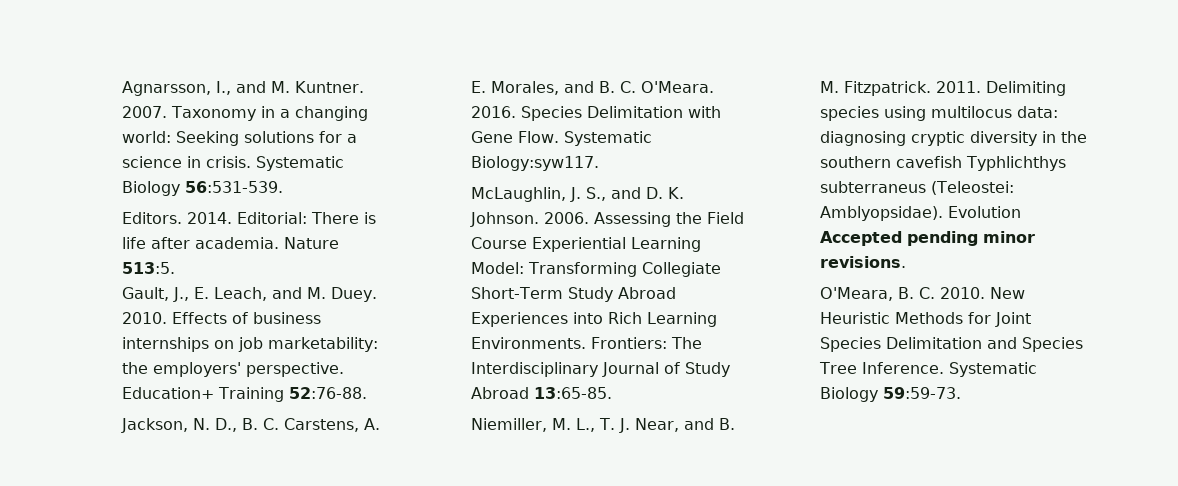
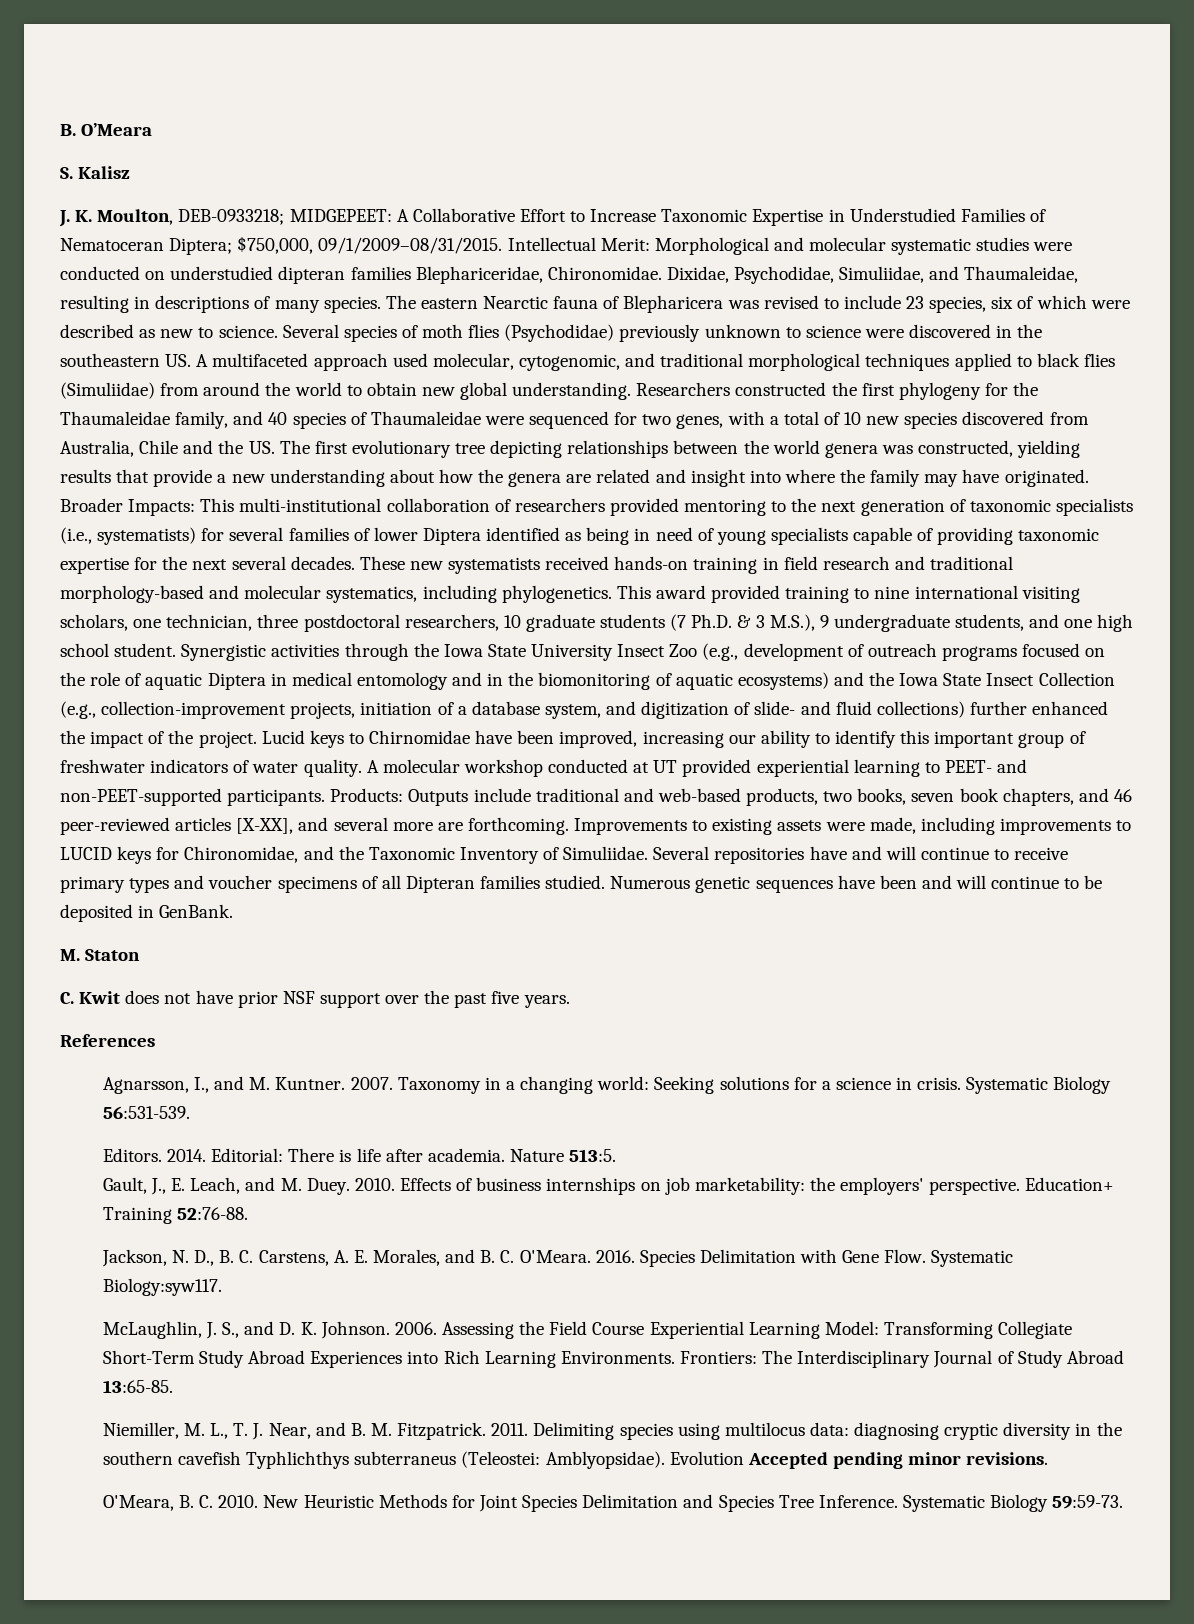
+ B. O’Meara
+ S. Kalisz
+ J. K. Moulton, DEB-0933218; MIDGEPEET: A Collaborative Effort to Increase Taxonomic Expertise in Understudied Families of Nematoceran Diptera; $750,000, 09/1/2009–08/31/2015. Intellectual Merit: Morphological and molecular systematic studies were conducted on understudied dipteran families Blephariceridae, Chironomidae. Dixidae, Psychodidae, Simuliidae, and Thaumaleidae, resulting in descriptions of many species. The eastern Nearctic fauna of Blepharicera was revised to include 23 species, six of which were described as new to science. Several species of moth flies (Psychodidae) previously unknown to science were discovered in the southeastern US. A multifaceted approach used molecular, cytogenomic, and traditional morphological techniques applied to black flies (Simuliidae) from around the world to obtain new global understanding. Researchers constructed the first phylogeny for the Thaumaleidae family, and 40 species of Thaumaleidae were sequenced for two genes, with a total of 10 new species discovered from Australia, Chile and the US. The first evolutionary tree depicting relationships between the world genera was constructed, yielding results that provide a new understanding about how the genera are related and insight into where the family may have originated. Broader Impacts: This multi-institutional collaboration of researchers provided mentoring to the next generation of taxonomic specialists (i.e., systematists) for several families of lower Diptera identified as being in need of young specialists capable of providing taxonomic expertise for the next several decades. These new systematists received hands-on training in field research and traditional morphology-based and molecular systematics, including phylogenetics. This award provided training to nine international visiting scholars, one technician, three postdoctoral researchers, 10 graduate students (7 Ph.D. & 3 M.S.), 9 undergraduate students, and one high school student. Synergistic activities through the Iowa State University Insect Zoo (e.g., development of outreach programs focused on the role of aquatic Diptera in medical entomology and in the biomonitoring of aquatic ecosystems) and the Iowa State Insect Collection (e.g., collection-improvement projects, initiation of a database system, and digitization of slide- and fluid collections) further enhanced the impact of the project. Lucid keys to Chirnomidae have been improved, increasing our ability to identify this important group of freshwater indicators of water quality. A molecular workshop conducted at UT provided experiential learning to PEET- and non-PEET-supported participants. Products: Outputs include traditional and web-based products, two books, seven book chapters, and 46 peer-reviewed articles [X-XX], and several more are forthcoming. Improvements to existing assets were made, including improvements to LUCID keys for Chironomidae, and the Taxonomic Inventory of Simuliidae. Several repositories have and will continue to receive primary types and voucher specimens of all Dipteran families studied. Numerous genetic sequences have been and will continue to be deposited in GenBank.
+ M. Staton
+ C. Kwit does not have prior NSF support over the past five years.
+ References

